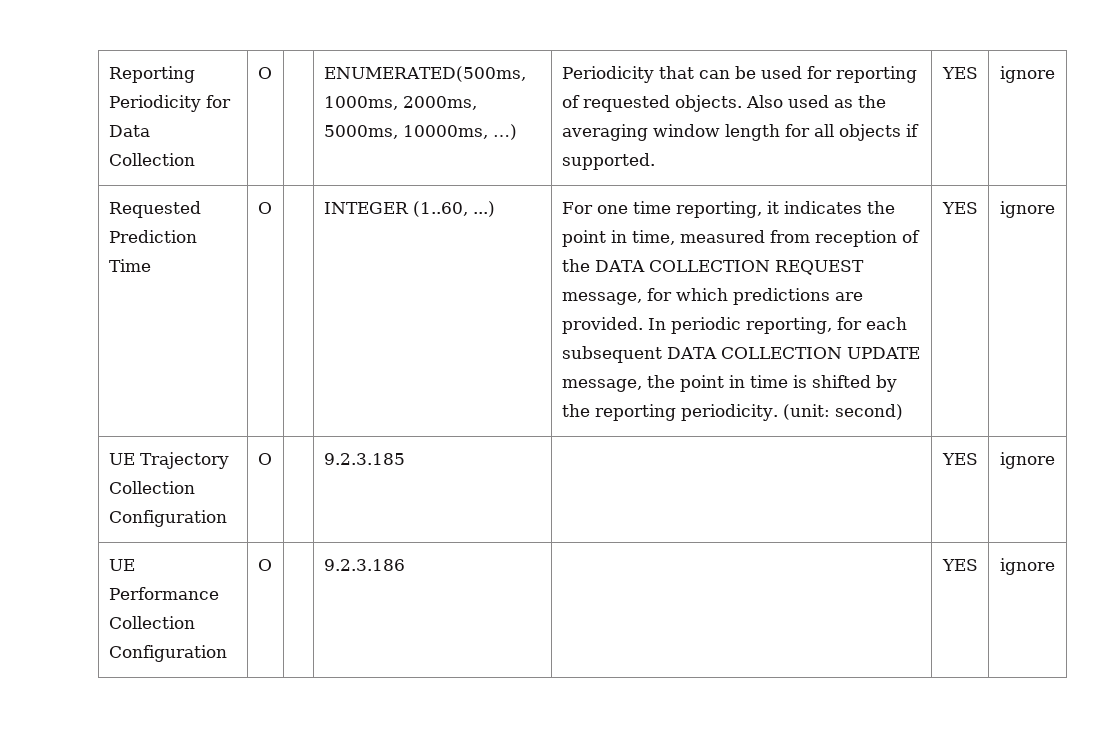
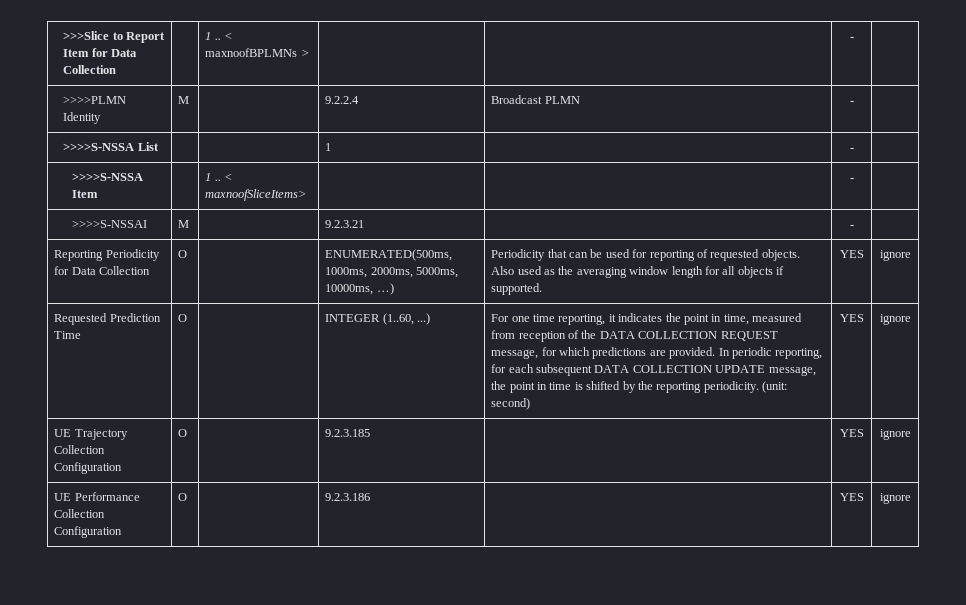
+ >>>Slice to Report Item for Data Collection | | 1 .. < maxnoofBPLMNs > | | | - |
+ >>>>PLMN Identity | M | | 9.2.2.4 | Broadcast PLMN | - |
+ >>>>S-NSSA List | | | 1 | | - |
+ >>>>S-NSSA Item | | 1 .. < maxnoofSliceItems> | | | - |
+ >>>>S-NSSAI | M | | 9.2.3.21 | | - |

